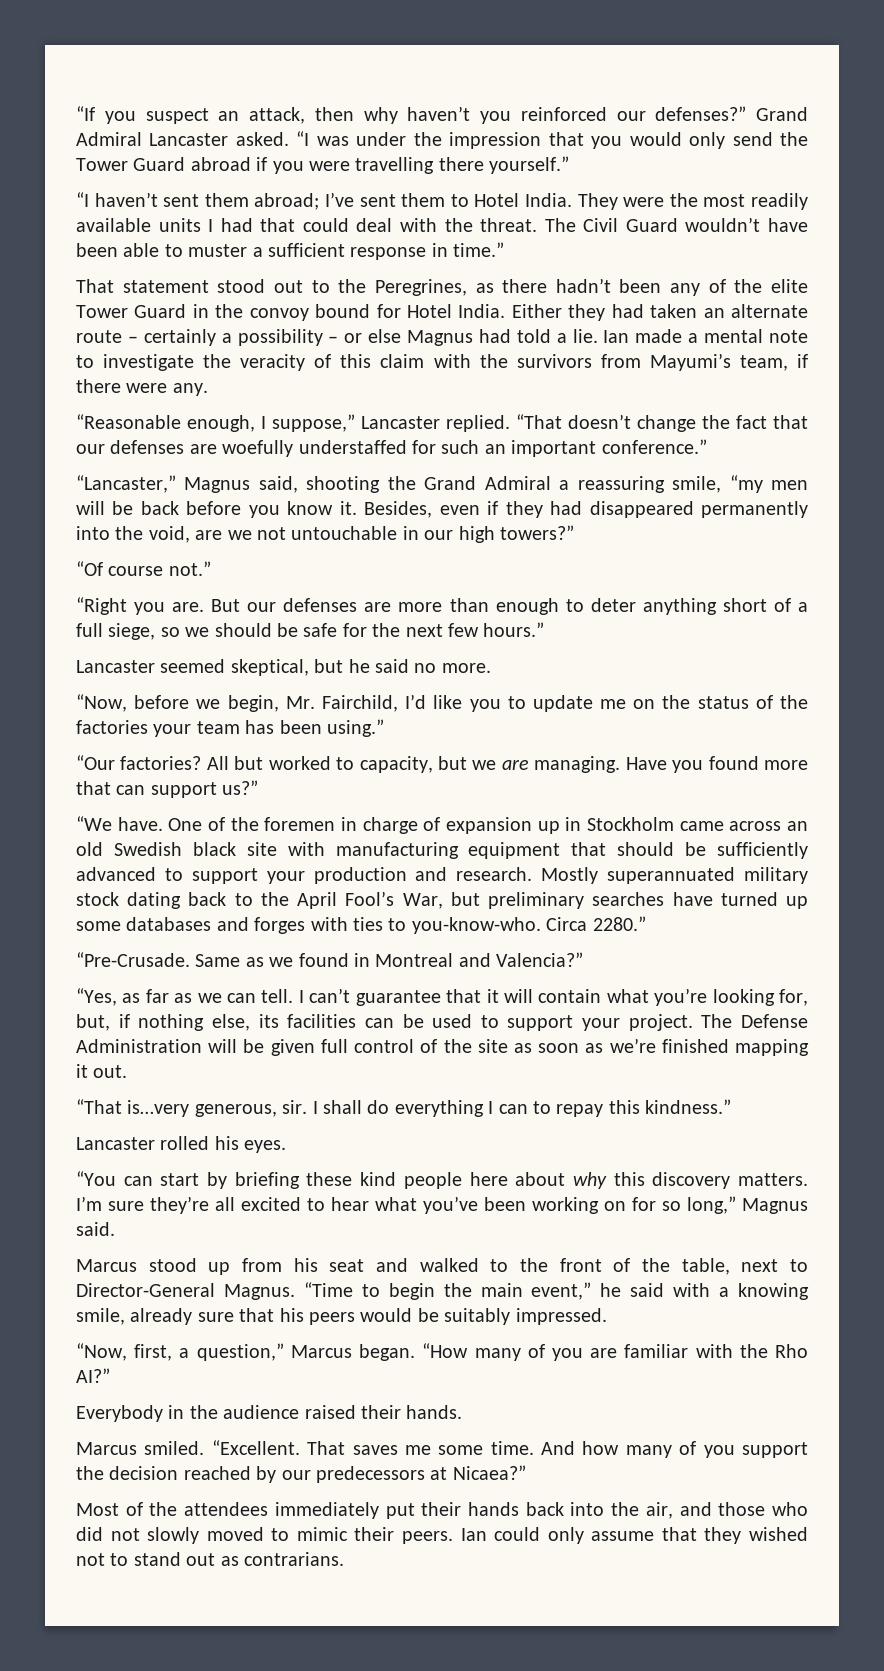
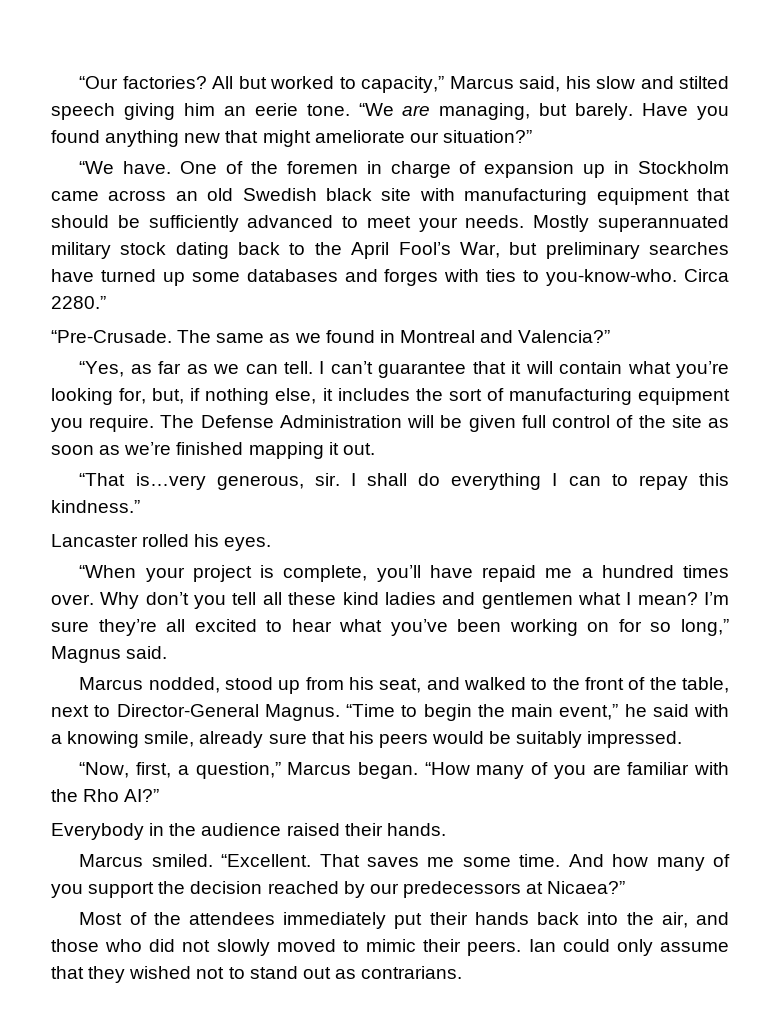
- “If you suspect an attack, then why haven’t you reinforced our defenses?” Grand Admiral Lancaster asked. “I was under the impression that you would only send the Tower Guard abroad if you were travelling there yourself.”
- “I haven’t sent them abroad; I’ve sent them to Hotel India. They were the most readily available units I had that could deal with the threat. The Civil Guard wouldn’t have been able to muster a sufficient response in time.”
- That statement stood out to the Peregrines, as there hadn’t been any of the elite Tower Guard in the convoy bound for Hotel India. Either they had taken an alternate route – certainly a possibility – or else Magnus had told a lie. Ian made a mental note to investigate the veracity of this claim with the survivors from Mayumi’s team, if there were any.
- “Reasonable enough, I suppose,” Lancaster replied. “That doesn’t change the fact that our defenses are woefully understaffed for such an important conference.”
- “Lancaster,” Magnus said, shooting the Grand Admiral a reassuring smile, “my men will be back before you know it. Besides, even if they had disappeared permanently into the void, are we not untouchable in our high towers?”
- “Of course not.”
- “Right you are. But our defenses are more than enough to deter anything short of a full siege, so we should be safe for the next few hours.”
- Lancaster seemed skeptical, but he said no more.
- “Now, before we begin, Mr. Fairchild, I’d like you to update me on the status of the factories your team has been using.”
- All but worked to capacity, but we are managing. Have you found more that can support us?”
+ All but worked to capacity,” Marcus said, his slow and stilted speech giving him an eerie tone. “We are managing, but barely. Have you found anything new that might ameliorate our situation?”
- One of the foremen in charge of expansion up in Stockholm came across an old Swedish black site with manufacturing equipment that should be sufficiently advanced to support your production and research.
+ One of the foremen in charge of expansion up in Stockholm came across an old Swedish black site with manufacturing equipment that should be sufficiently advanced to meet your needs.
- Same as we found in Montreal and Valencia?”
+ The same as we found in Montreal and Valencia?”
- I can’t guarantee that it will contain what you’re looking for, but, if nothing else, its facilities can be used to support your project.
+ I can’t guarantee that it will contain what you’re looking for, but, if nothing else, it includes the sort of manufacturing equipment you require.
- “You can start by briefing these kind people here about why this discovery matters.
+ “When your project is complete, you’ll have repaid me a hundred times over. Why don’t you tell all these kind ladies and gentlemen what I mean?
- Marcus stood up from his seat and walked to the front of the table, next to Director-General Magnus.
+ Marcus nodded, stood up from his seat, and walked to the front of the table, next to Director-General Magnus.

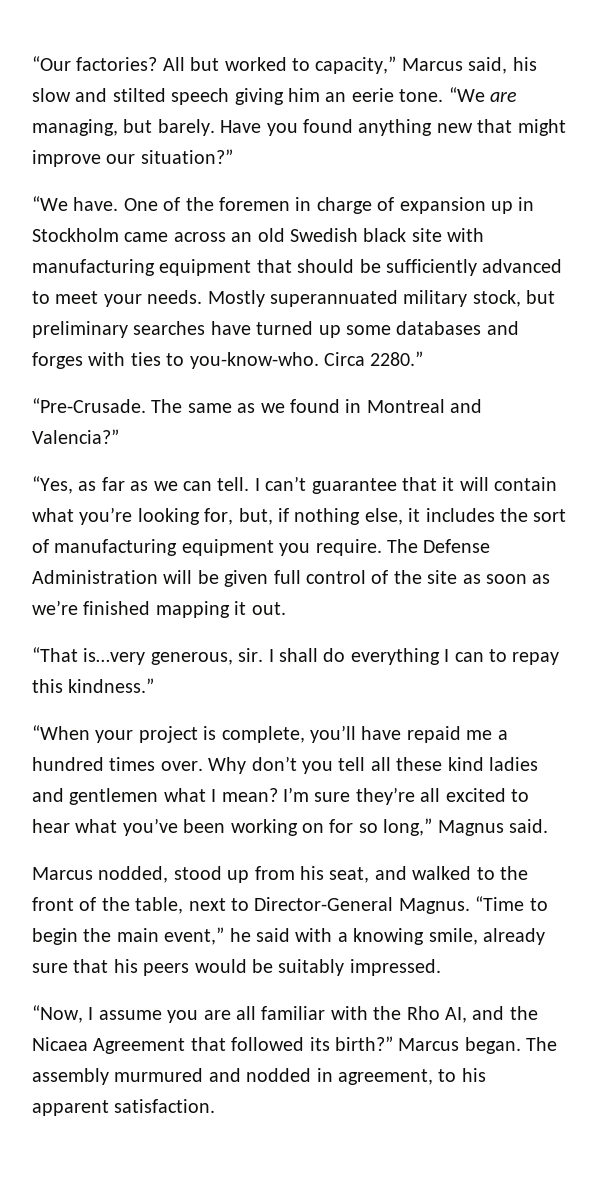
- Have you found anything new that might ameliorate our situation?”
+ Have you found anything new that might improve our situation?”
- Mostly superannuated military stock dating back to the April Fool’s War, but preliminary searches have turned up some databases and forges with ties to you-know-who.
+ Mostly superannuated military stock, but preliminary searches have turned up some databases and forges with ties to you-know-who.
- Lancaster rolled his eyes.
- “Now, first, a question,” Marcus began. “How many of you are familiar with the Rho AI?”
- Everybody in the audience raised their hands.
- Marcus smiled. “Excellent. That saves me some time. And how many of you support the decision reached by our predecessors at Nicaea?”
- Most of the attendees immediately put their hands back into the air, and those who did not slowly moved to mimic their peers. Ian could only assume that they wished not to stand out as contrarians.
+ “Now, I assume you are all familiar with the Rho AI, and the Nicaea Agreement that followed its birth?” Marcus began. The assembly murmured and nodded in agreement, to his apparent satisfaction.

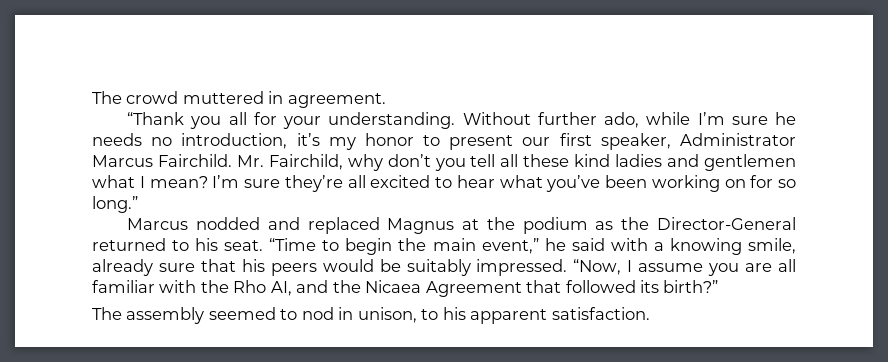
- “Our factories? All but worked to capacity,” Marcus said, his slow and stilted speech giving him an eerie tone. “We are managing, but barely. Have you found anything new that might improve our situation?”
- “We have. One of the foremen in charge of expansion up in Stockholm came across an old Swedish black site with manufacturing equipment that should be sufficiently advanced to meet your needs. Mostly superannuated military stock, but preliminary searches have turned up some databases and forges with ties to you-know-who. Circa 2280.”
- “Pre-Crusade. The same as we found in Montreal and Valencia?”
- “Yes, as far as we can tell. I can’t guarantee that it will contain what you’re looking for, but, if nothing else, it includes the sort of manufacturing equipment you require. The Defense Administration will be given full control of the site as soon as we’re finished mapping it out.
- “That is…very generous, sir. I shall do everything I can to repay this kindness.”
- “When your project is complete, you’ll have repaid me a hundred times over. Why don’t you tell all these kind ladies and gentlemen what I mean?
+ The crowd muttered in agreement.
+ “Thank you all for your understanding. Without further ado, while I’m sure he needs no introduction, it’s my honor to present our first speaker, Administrator Marcus Fairchild. Mr. Fairchild, why don’t you tell all these kind ladies and gentlemen what I mean?
- I’m sure they’re all excited to hear what you’ve been working on for so long,” Magnus said.
- Marcus nodded, stood up from his seat, and walked to the front of the table, next to Director-General Magnus.
+ I’m sure they’re all excited to hear what you’ve been working on for so long.”
+ Marcus nodded and replaced Magnus at the podium as the Director-General returned to his seat.
- “Time to begin the main event,” he said with a knowing smile, already sure that his peers would be suitably impressed.
- “Now, I assume you are all familiar with the Rho AI, and the Nicaea Agreement that followed its birth?” Marcus began. The assembly murmured and nodded in agreement, to his apparent satisfaction.
+ “Time to begin the main event,” he said with a knowing smile, already sure that his peers would be suitably impressed. “Now, I assume you are all familiar with the Rho AI, and the Nicaea Agreement that followed its birth?”
+ The assembly seemed to nod in unison, to his apparent satisfaction.

